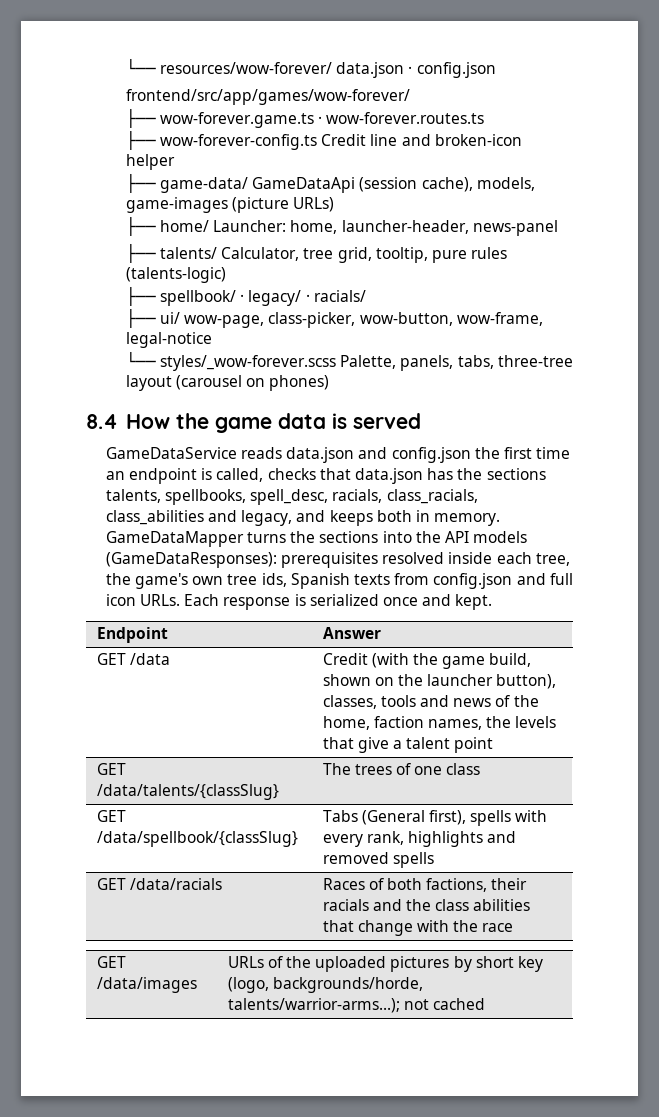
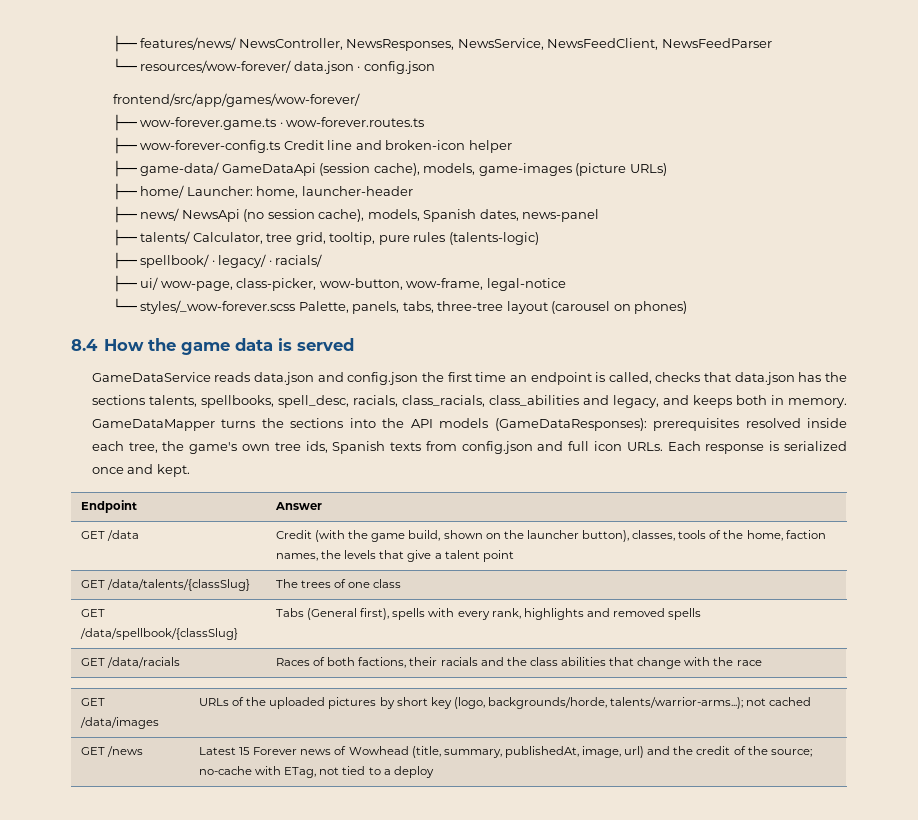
+ ├── features/news/ NewsController, NewsResponses, NewsService, NewsFeedClient, NewsFeedParser
- ├── home/ Launcher: home, launcher-header, news-panel
+ ├── home/ Launcher: home, launcher-header
+ ├── news/ NewsApi (no session cache), models, Spanish dates, news-panel
- GET /data | Credit (with the game build, shown on the launcher button), classes, tools and news of the home, faction names, the levels that give a talent point
+ GET /data | Credit (with the game build, shown on the launcher button), classes, tools of the home, faction names, the levels that give a talent point
+ GET /news | Latest 15 Forever news of Wowhead (title, summary, publishedAt, image, url) and the credit of the source; no-cache with ETag, not tied to a deploy

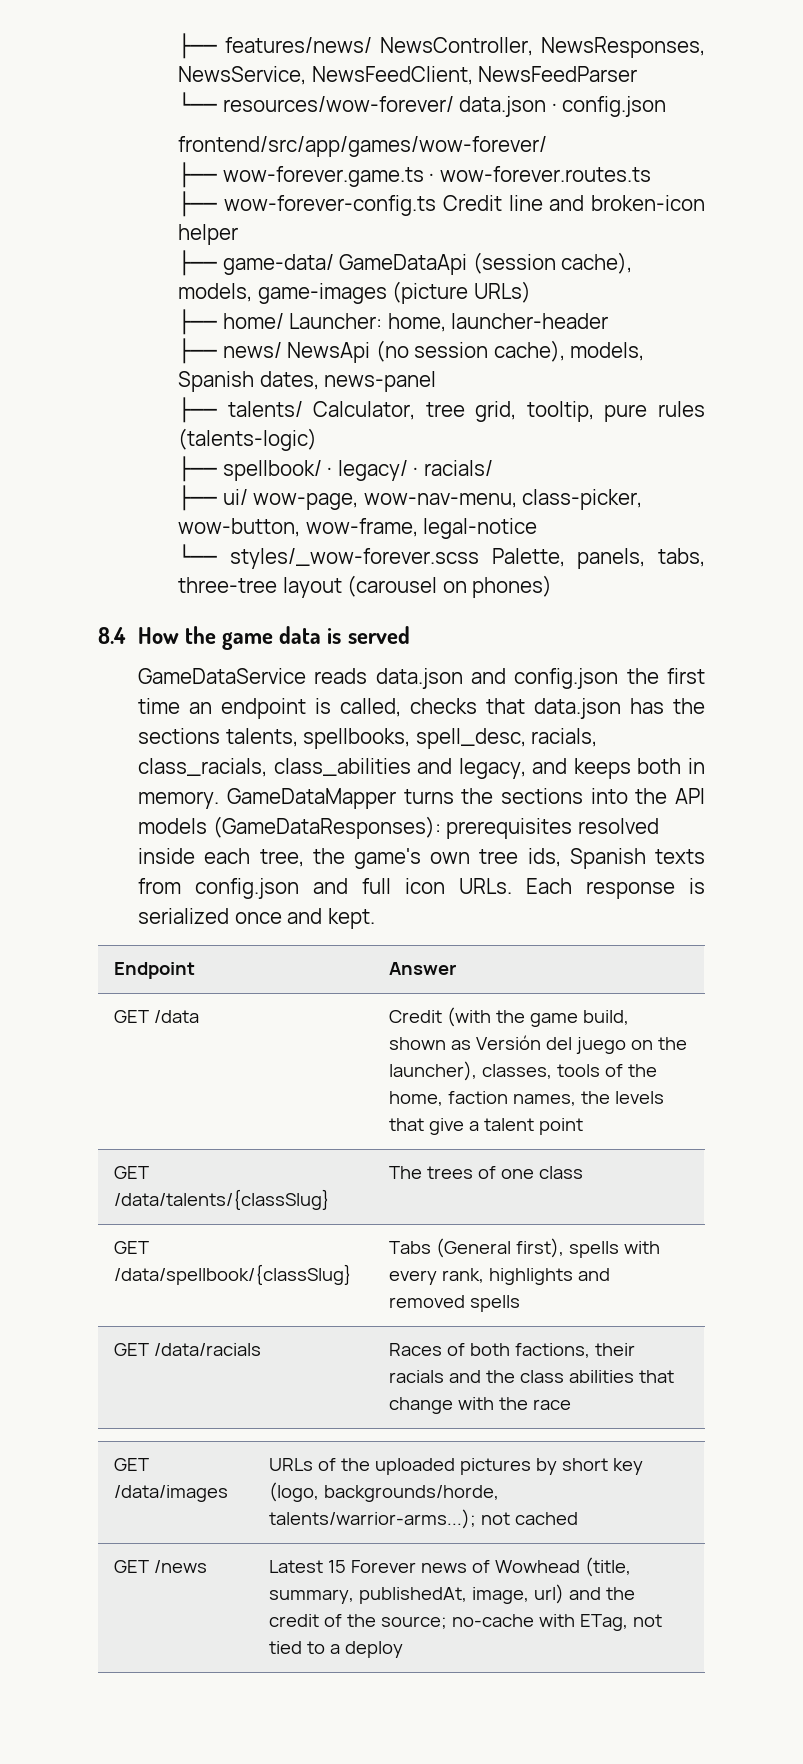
- ├── ui/ wow-page, class-picker, wow-button, wow-frame, legal-notice
+ ├── ui/ wow-page, wow-nav-menu, class-picker, wow-button, wow-frame, legal-notice
- GET /data | Credit (with the game build, shown on the launcher button), classes, tools of the home, faction names, the levels that give a talent point
+ GET /data | Credit (with the game build, shown as Versión del juego on the launcher), classes, tools of the home, faction names, the levels that give a talent point

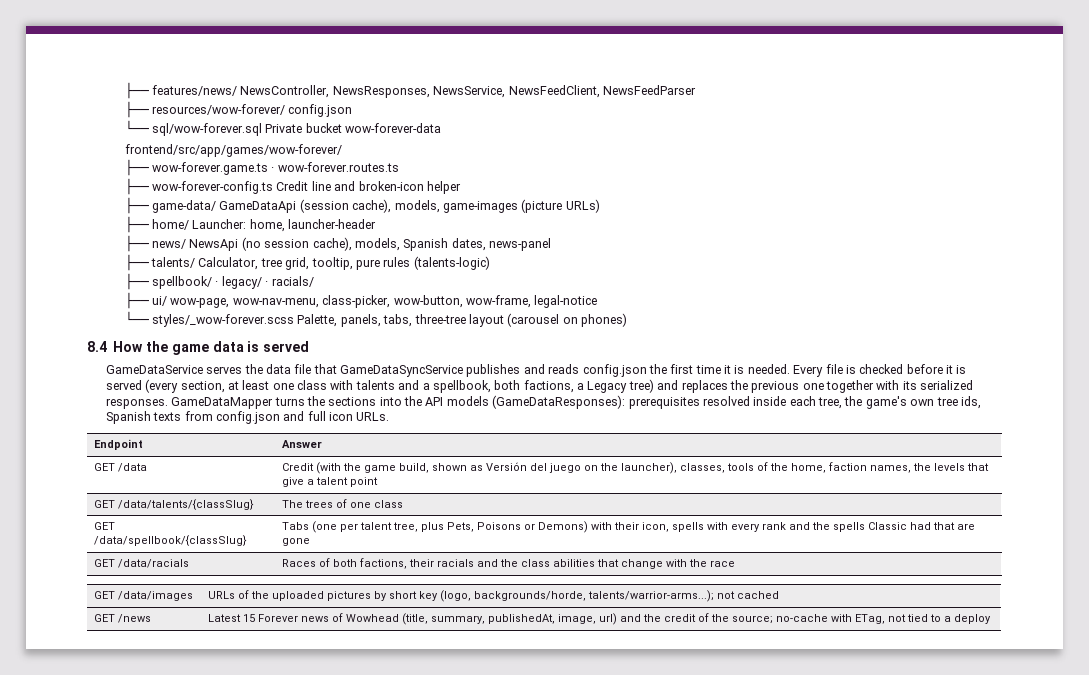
- └── resources/wow-forever/ data.json · config.json
+ ├── resources/wow-forever/ config.json
+ └── sql/wow-forever.sql Private bucket wow-forever-data
- GameDataService reads data.json and config.json the first time an endpoint is called, checks that data.json has the sections talents, spellbooks, spell_desc, racials, class_racials, class_abilities and legacy, and keeps both in memory.
+ GameDataService serves the data file that GameDataSyncService publishes and reads config.json the first time it is needed. Every file is checked before it is served (every section, at least one class with talents and a spellbook, both factions, a Legacy tree) and replaces the previous one together with its serialized responses.
- Each response is serialized once and kept.
- GET /data/spellbook/{classSlug} | Tabs (General first), spells with every rank, highlights and removed spells
+ GET /data/spellbook/{classSlug} | Tabs (one per talent tree, plus Pets, Poisons or Demons) with their icon, spells with every rank and the spells Classic had that are gone

